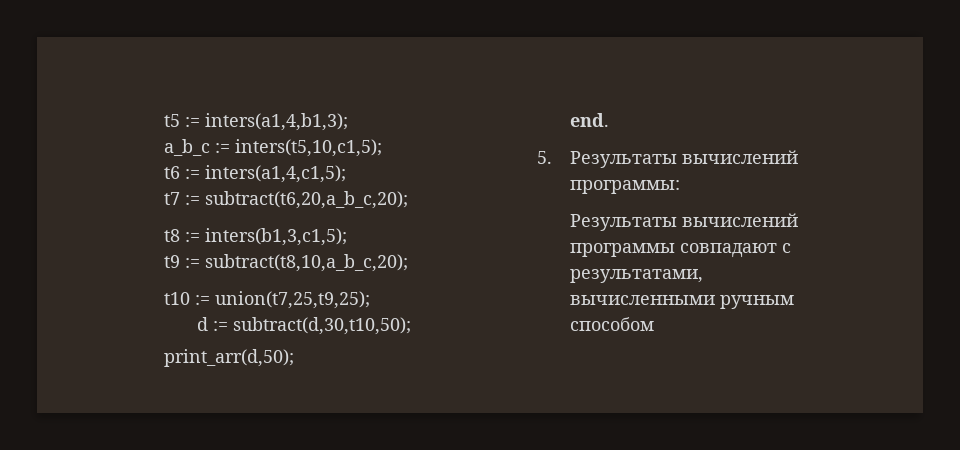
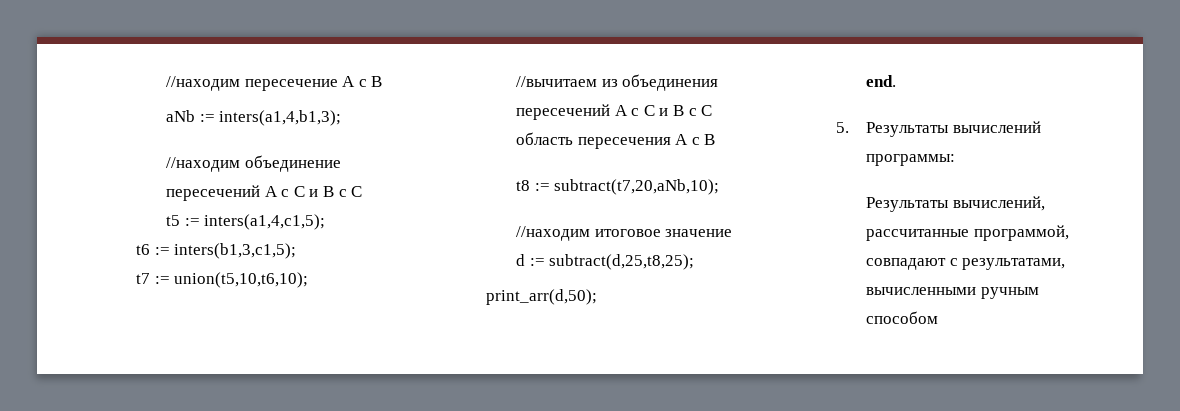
- t5 := inters(a1,4,b1,3);
- a_b_c := inters(t5,10,c1,5);
+ //находим пересечение A с B
+ aNb := inters(a1,4,b1,3);
+ //находим объединение пересечений A с С и В с С
+ t5 := inters(a1,4,c1,5);
- t6 := inters(a1,4,c1,5);
+ t6 := inters(b1,3,c1,5);
- t7 := subtract(t6,20,a_b_c,20);
- t8 := inters(b1,3,c1,5);
- t9 := subtract(t8,10,a_b_c,20);
- t10 := union(t7,25,t9,25);
+ t7 := union(t5,10,t6,10);
+ //вычитаем из объединения пересечений А с С и В с С область пересечения А с В
+ t8 := subtract(t7,20,aNb,10);
+ //находим итоговое значение
- d := subtract(d,30,t10,50);
+ d := subtract(d,25,t8,25);
- Результаты вычислений программы совпадают с результатами, вычисленными ручным способом
+ Результаты вычислений, рассчитанные программой, совпадают с результатами, вычисленными ручным способом

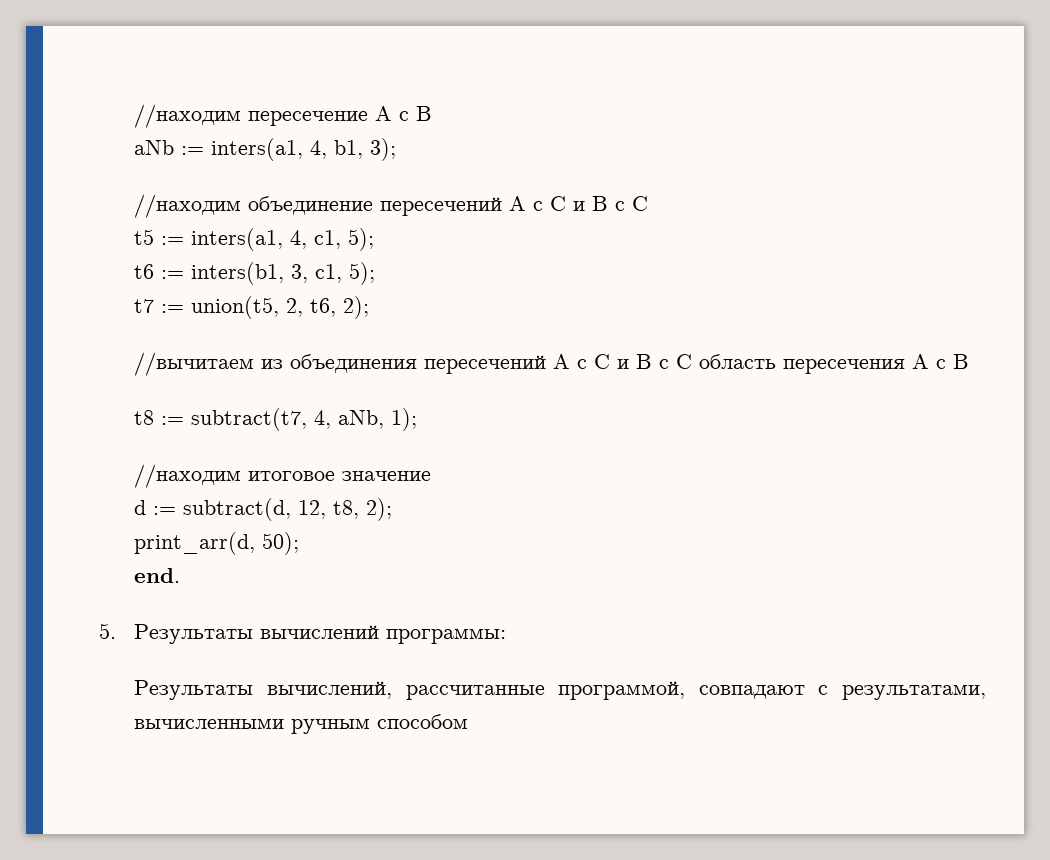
- aNb := inters(a1,4,b1,3);
+ aNb := inters(a1, 4, b1, 3);
- t5 := inters(a1,4,c1,5);
- t6 := inters(b1,3,c1,5);
- t7 := union(t5,10,t6,10);
+ t5 := inters(a1, 4, c1, 5);
+ t6 := inters(b1, 3, c1, 5);
+ t7 := union(t5, 2, t6, 2);
- t8 := subtract(t7,20,aNb,10);
+ t8 := subtract(t7, 4, aNb, 1);
- d := subtract(d,25,t8,25);
- print_arr(d,50);
+ d := subtract(d, 12, t8, 2);
+ print_arr(d, 50);

